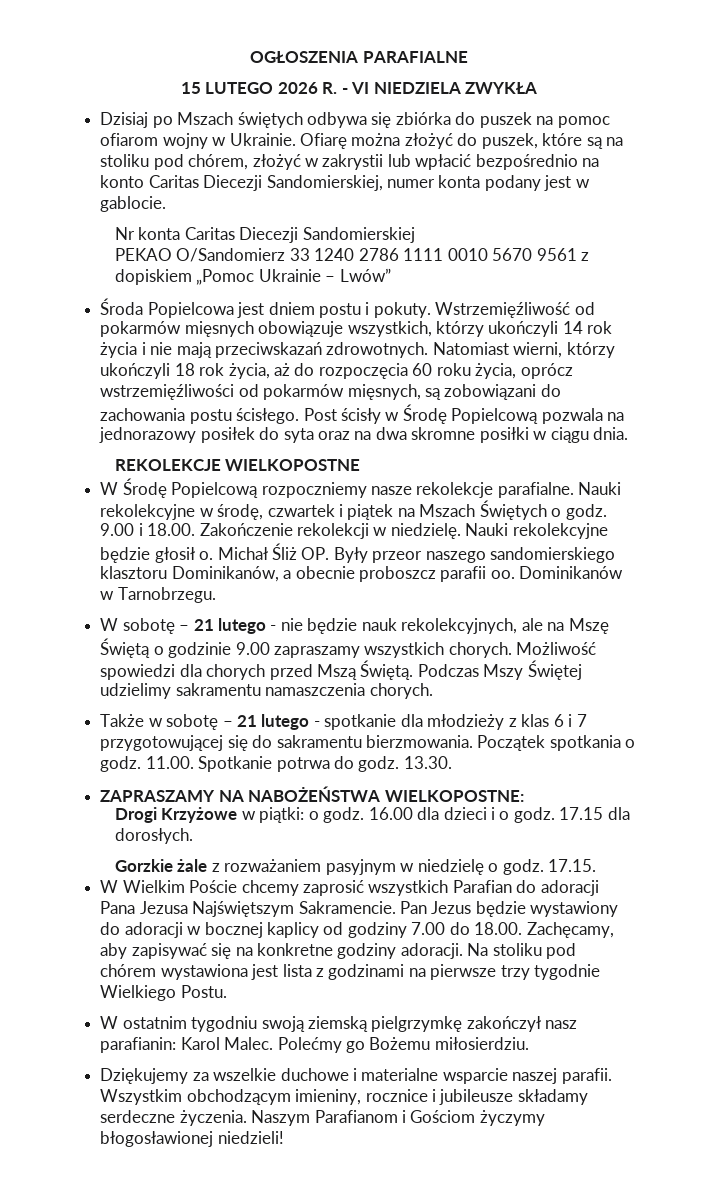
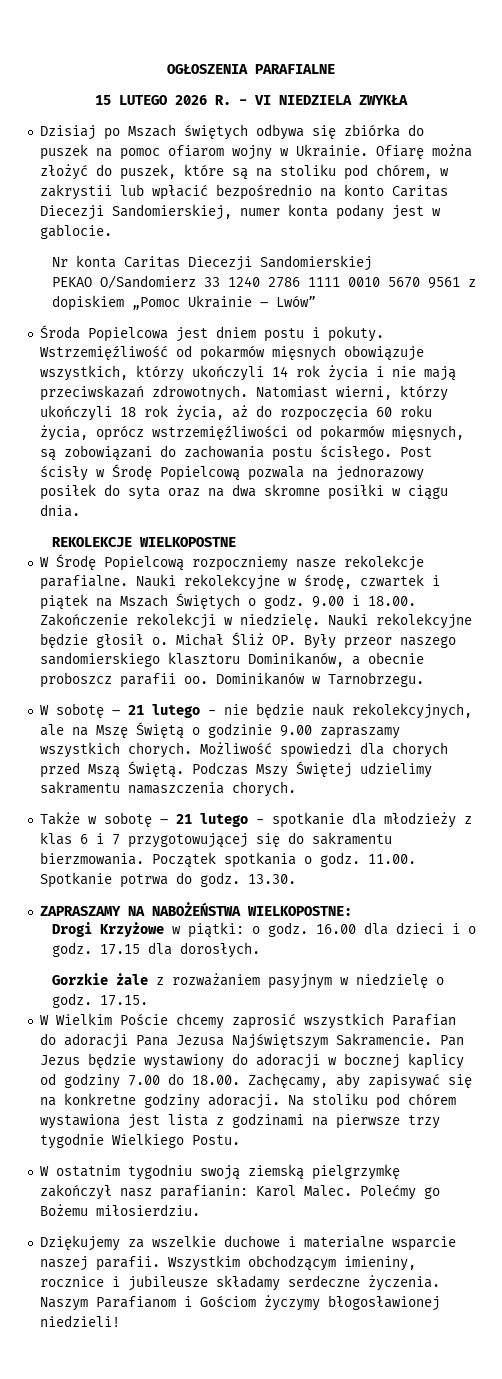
- Ofiarę można złożyć do puszek, które są na stoliku pod chórem, złożyć w zakrystii lub wpłacić bezpośrednio na konto Caritas Diecezji Sandomierskiej, numer konta podany jest w gablocie.
+ Ofiarę można złożyć do puszek, które są na stoliku pod chórem, w zakrystii lub wpłacić bezpośrednio na konto Caritas Diecezji Sandomierskiej, numer konta podany jest w gablocie.

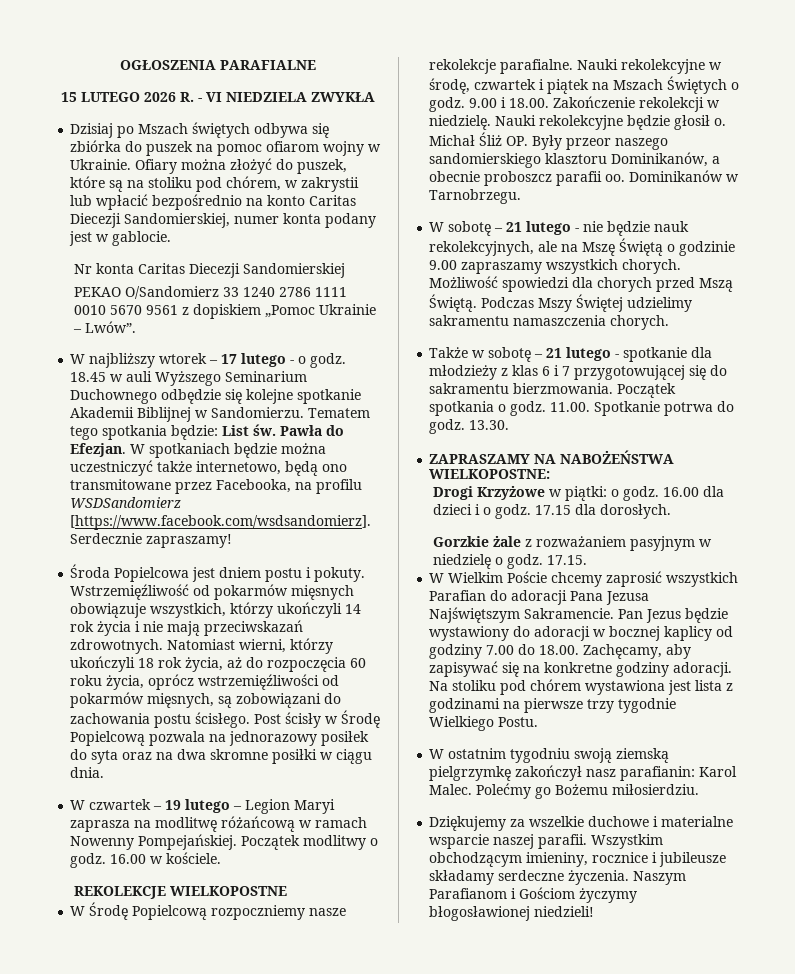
- Ofiarę można złożyć do puszek, które są na stoliku pod chórem, w zakrystii lub wpłacić bezpośrednio na konto Caritas Diecezji Sandomierskiej, numer konta podany jest w gablocie.
+ Ofiary można złożyć do puszek, które są na stoliku pod chórem, w zakrystii lub wpłacić bezpośrednio na konto Caritas Diecezji Sandomierskiej, numer konta podany jest w gablocie.
- PEKAO O/Sandomierz 33 1240 2786 1111 0010 5670 9561 z dopiskiem „Pomoc Ukrainie – Lwów”
+ PEKAO O/Sandomierz 33 1240 2786 1111 0010 5670 9561 z dopiskiem „Pomoc Ukrainie – Lwów”.
+ W najbliższy wtorek – 17 lutego - o godz. 18.45 w auli Wyższego Seminarium Duchownego odbędzie się kolejne spotkanie Akademii Biblijnej w Sandomierzu. Tematem tego spotkania będzie: List św. Pawła do Efezjan. W spotkaniach będzie można uczestniczyć także internetowo, będą ono transmitowane przez Facebooka, na profilu WSDSandomierz [https://www.facebook.com/wsdsandomierz]. Serdecznie zapraszamy!
+ W czwartek – 19 lutego – Legion Maryi zaprasza na modlitwę różańcową w ramach Nowenny Pompejańskiej. Początek modlitwy o godz. 16.00 w kościele.

